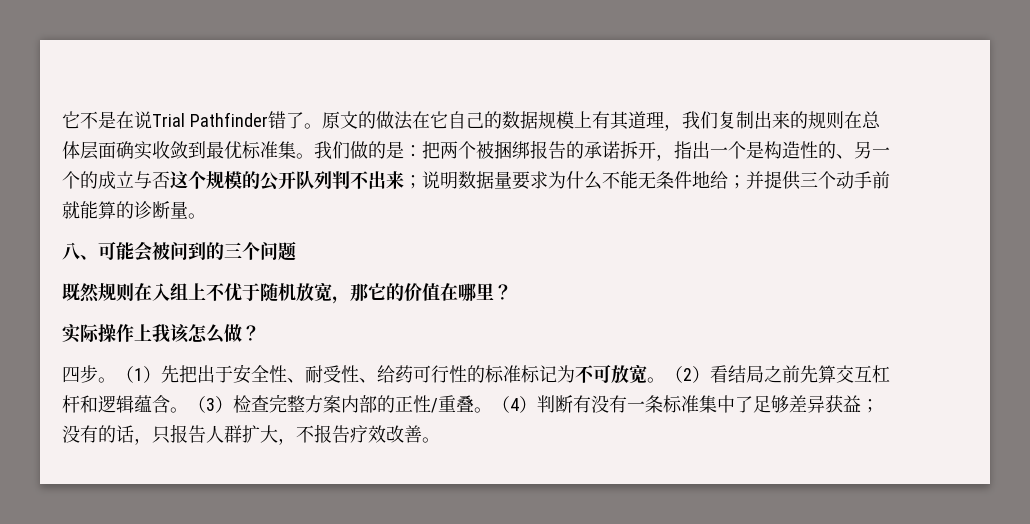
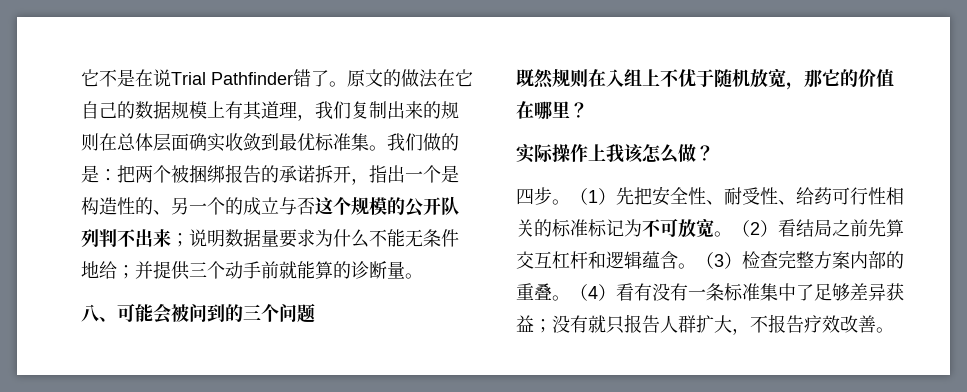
- （1）先把出于安全性、耐受性、给药可行性的标准标记为不可放宽。
+ （1）先把安全性、耐受性、给药可行性相关的标准标记为不可放宽。
- （3）检查完整方案内部的正性/重叠。
+ （3）检查完整方案内部的重叠。
- （4）判断有没有一条标准集中了足够差异获益；没有的话，只报告人群扩大，不报告疗效改善。
+ （4）看有没有一条标准集中了足够差异获益；没有就只报告人群扩大，不报告疗效改善。

